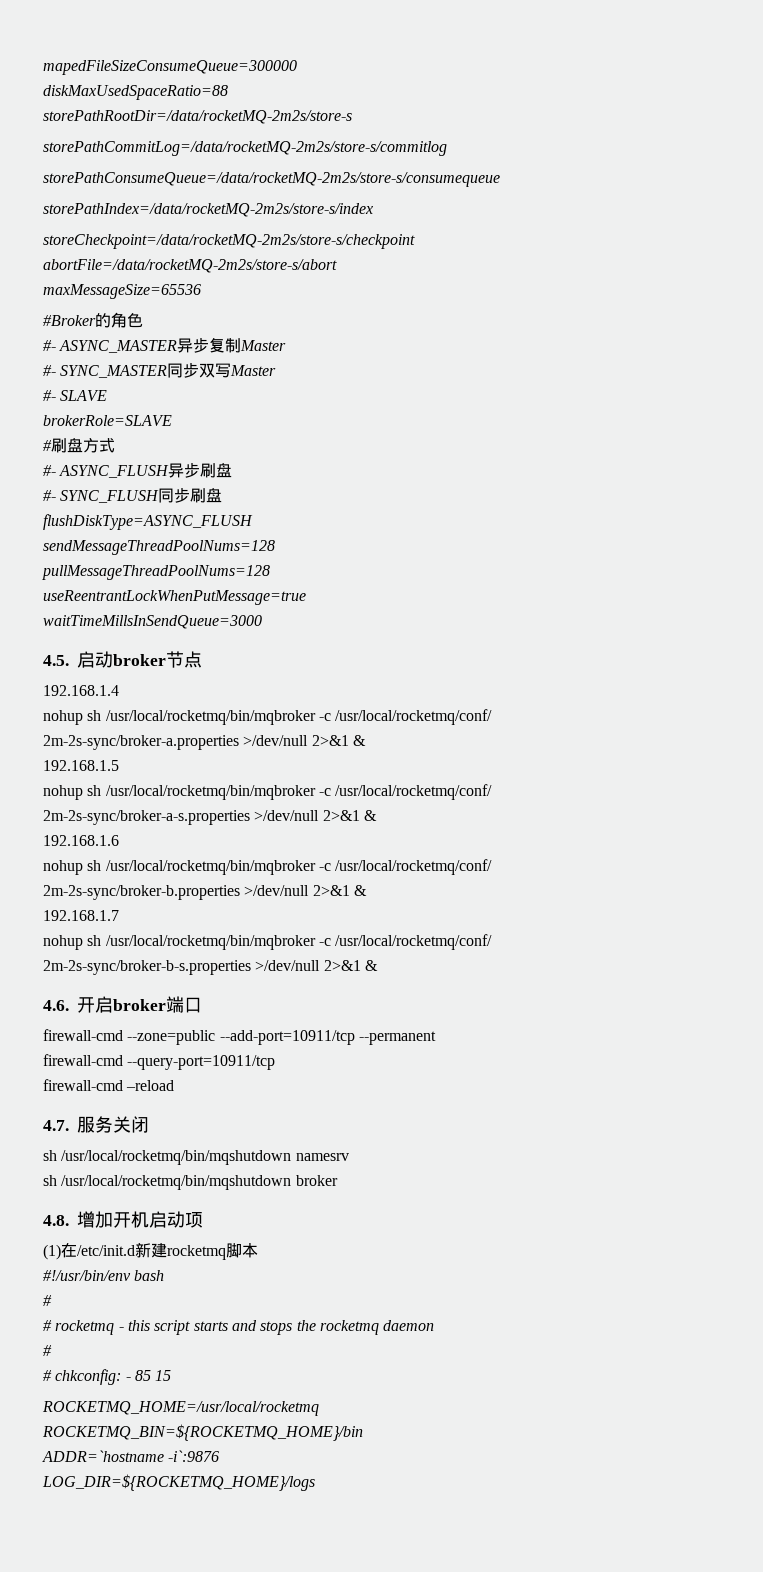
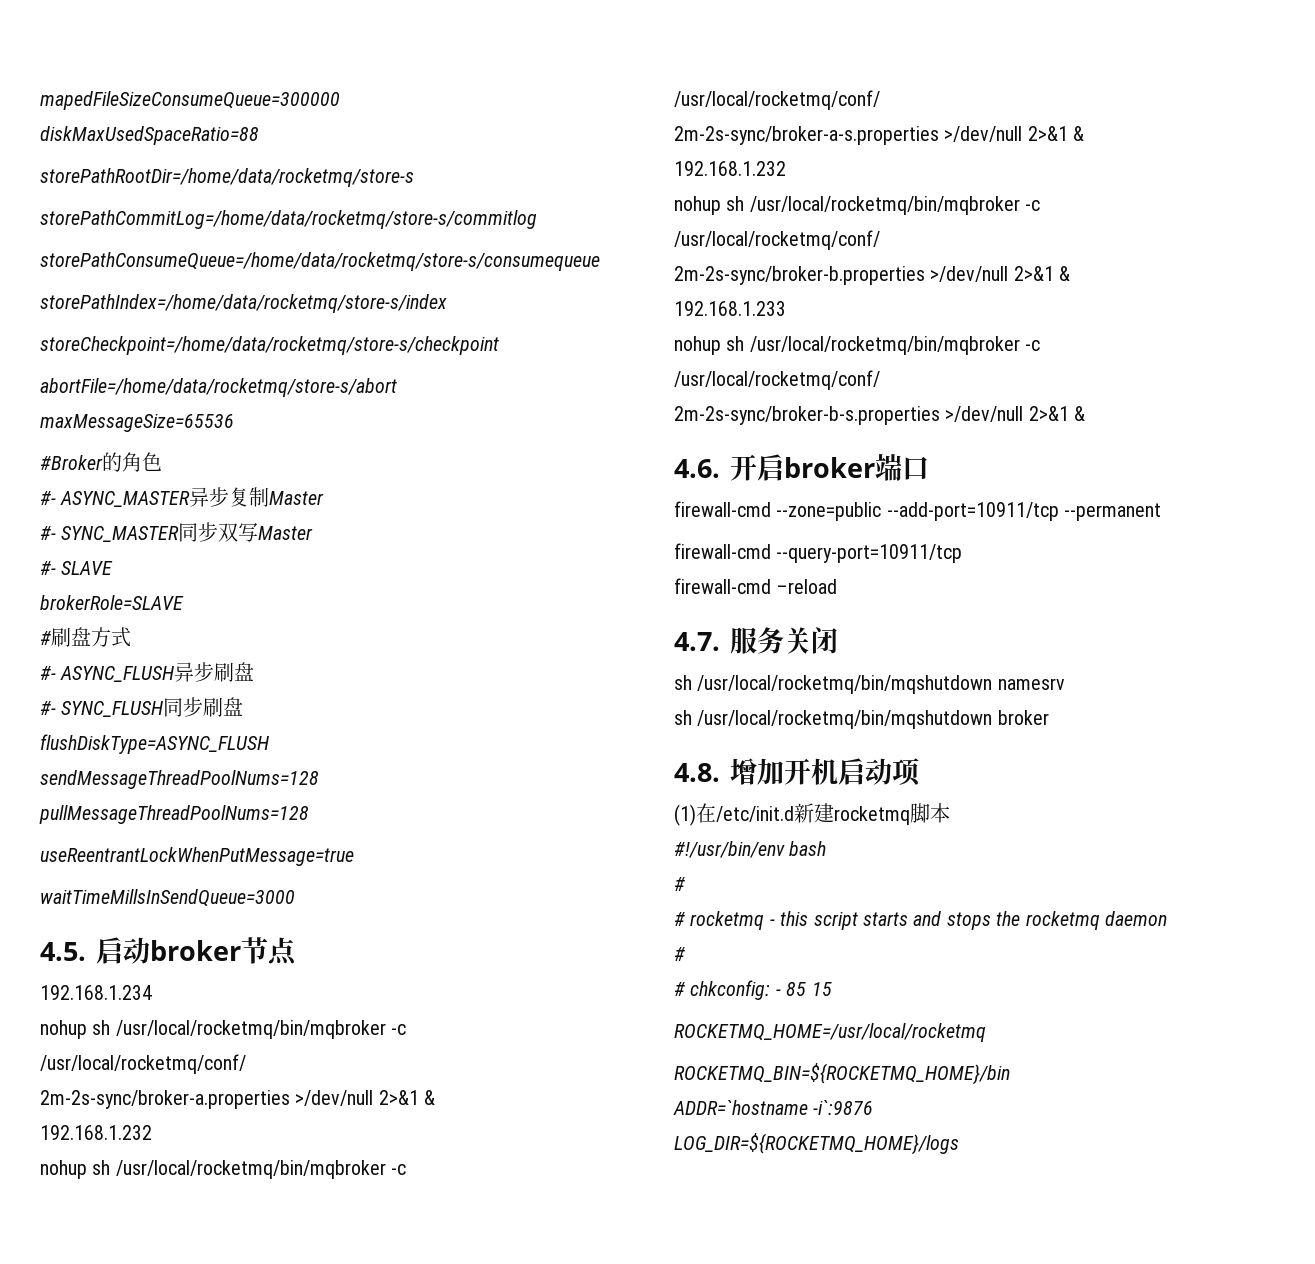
- storePathRootDir=/data/rocketMQ-2m2s/store-s
- storePathCommitLog=/data/rocketMQ-2m2s/store-s/commitlog
- storePathConsumeQueue=/data/rocketMQ-2m2s/store-s/consumequeue
- storePathIndex=/data/rocketMQ-2m2s/store-s/index
- storeCheckpoint=/data/rocketMQ-2m2s/store-s/checkpoint
- abortFile=/data/rocketMQ-2m2s/store-s/abort
+ storePathRootDir=/home/data/rocketmq/store-s
+ storePathCommitLog=/home/data/rocketmq/store-s/commitlog
+ storePathConsumeQueue=/home/data/rocketmq/store-s/consumequeue
+ storePathIndex=/home/data/rocketmq/store-s/index
+ storeCheckpoint=/home/data/rocketmq/store-s/checkpoint
+ abortFile=/home/data/rocketmq/store-s/abort
- 192.168.1.4
+ 192.168.1.234
  2m-2s-sync/broker-a.properties >/dev/null 2>&1 &
- 192.168.1.5
+ 192.168.1.232
  2m-2s-sync/broker-a-s.properties >/dev/null 2>&1 &
- 192.168.1.6
+ 192.168.1.232
- 192.168.1.7
+ 192.168.1.233

